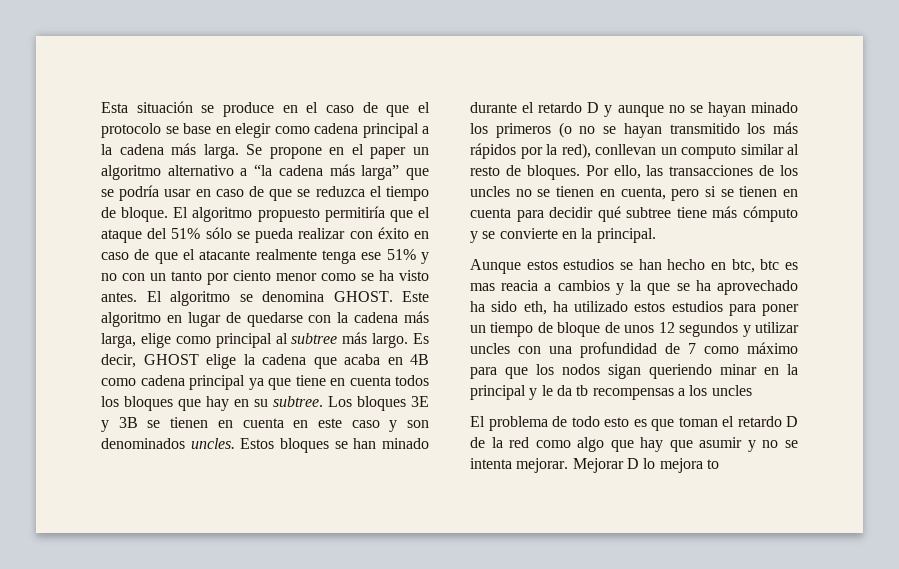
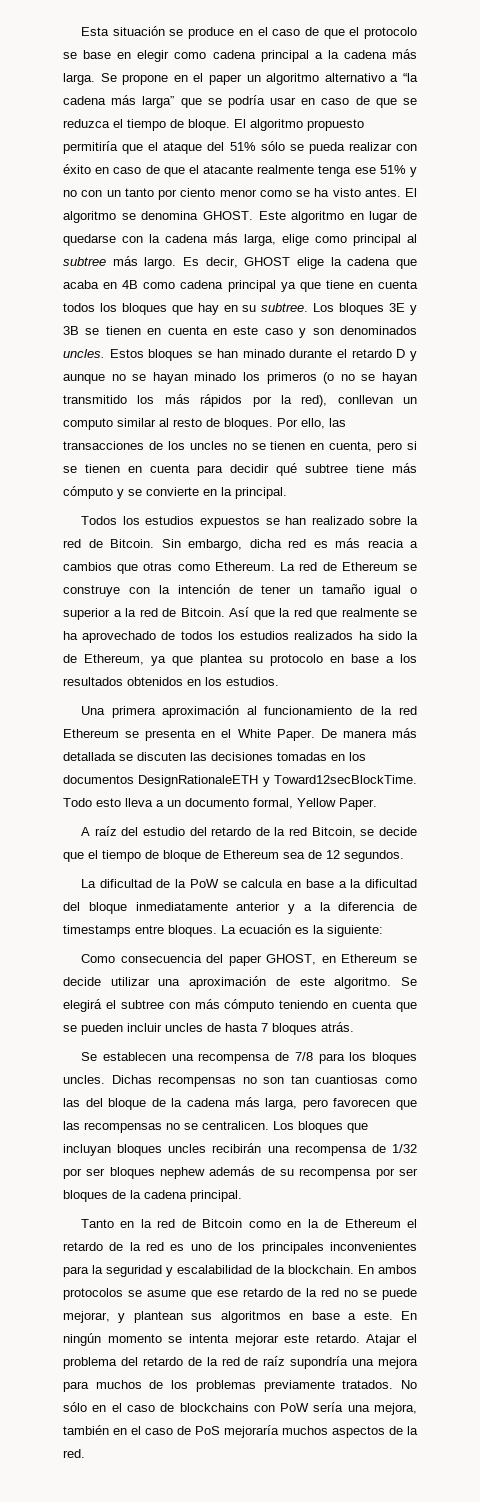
- Aunque estos estudios se han hecho en btc, btc es mas reacia a cambios y la que se ha aprovechado ha sido eth, ha utilizado estos estudios para poner un tiempo de bloque de unos 12 segundos y utilizar uncles con una profundidad de 7 como máximo para que los nodos sigan queriendo minar en la principal y le da tb recompensas a los uncles
- El problema de todo esto es que toman el retardo D de la red como algo que hay que asumir y no se intenta mejorar. Mejorar D lo mejora to
+ Todos los estudios expuestos se han realizado sobre la red de Bitcoin. Sin embargo, dicha red es más reacia a cambios que otras como Ethereum. La red de Ethereum se construye con la intención de tener un tamaño igual o superior a la red de Bitcoin. Así que la red que realmente se ha aprovechado de todos los estudios realizados ha sido la de Ethereum, ya que plantea su protocolo en base a los resultados obtenidos en los estudios.
+ Una primera aproximación al funcionamiento de la red Ethereum se presenta en el White Paper. De manera más detallada se discuten las decisiones tomadas en los documentos DesignRationaleETH y Toward12secBlockTime. Todo esto lleva a un documento formal, Yellow Paper.
+ A raíz del estudio del retardo de la red Bitcoin, se decide que el tiempo de bloque de Ethereum sea de 12 segundos.
+ La dificultad de la PoW se calcula en base a la dificultad del bloque inmediatamente anterior y a la diferencia de timestamps entre bloques. La ecuación es la siguiente:
+ Como consecuencia del paper GHOST, en Ethereum se decide utilizar una aproximación de este algoritmo. Se elegirá el subtree con más cómputo teniendo en cuenta que se pueden incluir uncles de hasta 7 bloques atrás.
+ Se establecen una recompensa de 7/8 para los bloques uncles. Dichas recompensas no son tan cuantiosas como las del bloque de la cadena más larga, pero favorecen que las recompensas no se centralicen. Los bloques que incluyan bloques uncles recibirán una recompensa de 1/32 por ser bloques nephew además de su recompensa por ser bloques de la cadena principal.
+ Tanto en la red de Bitcoin como en la de Ethereum el retardo de la red es uno de los principales inconvenientes para la seguridad y escalabilidad de la blockchain. En ambos protocolos se asume que ese retardo de la red no se puede mejorar, y plantean sus algoritmos en base a este. En ningún momento se intenta mejorar este retardo. Atajar el problema del retardo de la red de raíz supondría una mejora para muchos de los problemas previamente tratados. No sólo en el caso de blockchains con PoW sería una mejora, también en el caso de PoS mejoraría muchos aspectos de la red.

